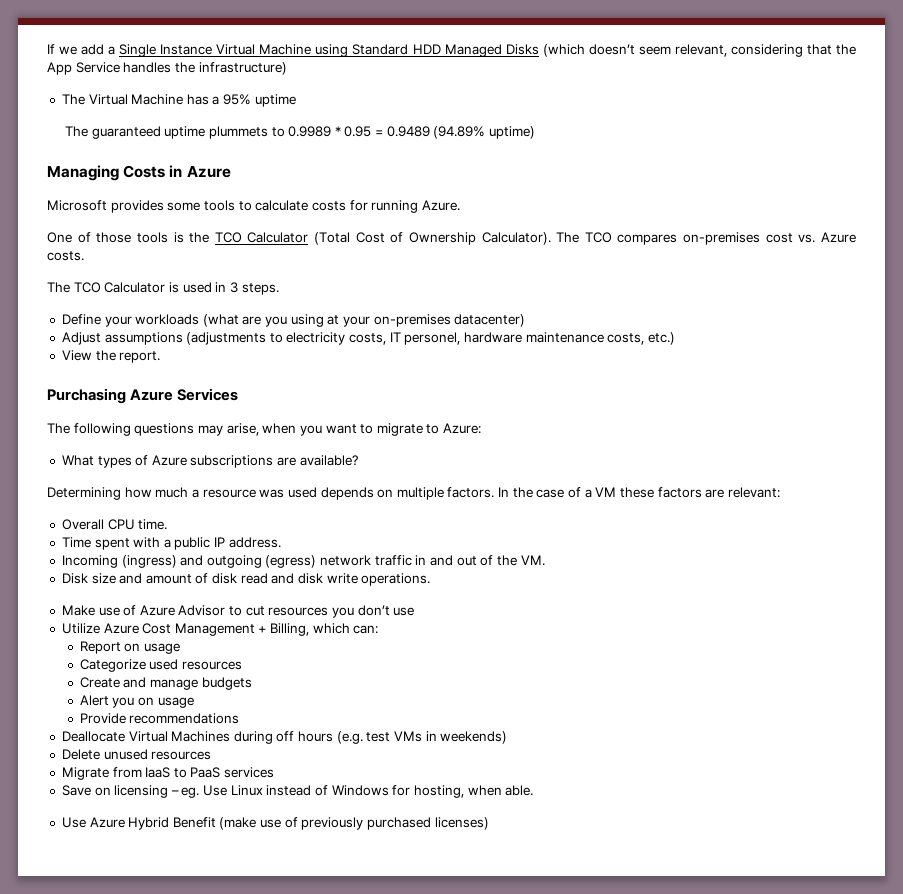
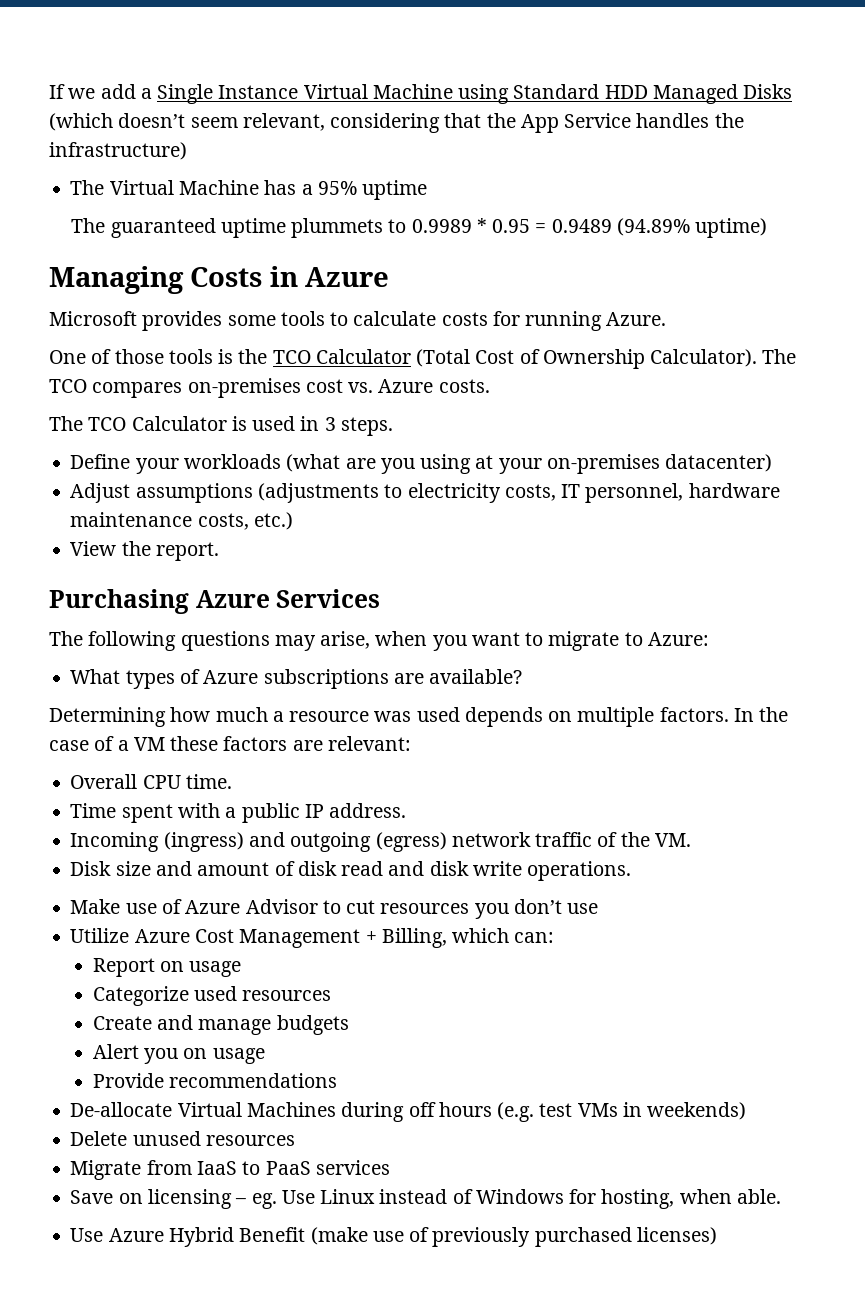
- Adjust assumptions (adjustments to electricity costs, IT personel, hardware maintenance costs, etc.)
+ Adjust assumptions (adjustments to electricity costs, IT personnel, hardware maintenance costs, etc.)
- Incoming (ingress) and outgoing (egress) network traffic in and out of the VM.
+ Incoming (ingress) and outgoing (egress) network traffic of the VM.
- Deallocate Virtual Machines during off hours (e.g. test VMs in weekends)
+ De-allocate Virtual Machines during off hours (e.g. test VMs in weekends)

